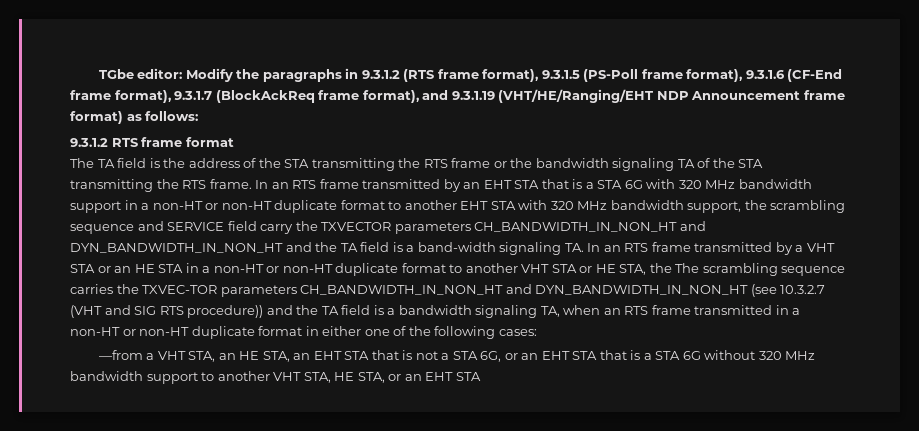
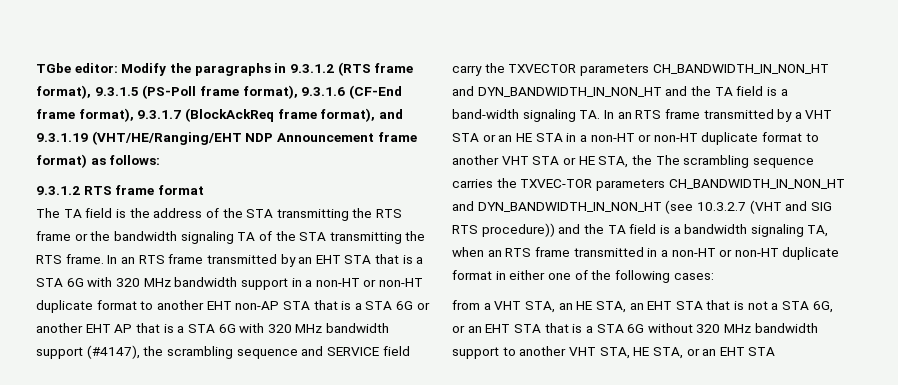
- In an RTS frame transmitted by an EHT STA that is a STA 6G with 320 MHz bandwidth support in a non-HT or non-HT duplicate format to another EHT STA with 320 MHz bandwidth support, the scrambling sequence and SERVICE field carry the TXVECTOR parameters CH_BANDWIDTH_IN_NON_HT and DYN_BANDWIDTH_IN_NON_HT and the TA field is a band-width signaling TA. In an RTS frame transmitted by a VHT STA or an HE STA in a non-HT or non-HT duplicate format to another VHT STA or HE STA, the The scrambling sequence carries the TXVEC-TOR parameters CH_BANDWIDTH_IN_NON_HT and DYN_BANDWIDTH_IN_NON_HT (see 10.3.2.7 (VHT and SIG RTS procedure)) and the TA field is a bandwidth signaling TA, when an RTS frame transmitted in a non-HT or non-HT duplicate format in either one of the following cases:
+ In an RTS frame transmitted by an EHT STA that is a STA 6G with 320 MHz bandwidth support in a non-HT or non-HT duplicate format to another EHT non-AP STA that is a STA 6G or another EHT AP that is a STA 6G with 320 MHz bandwidth support (#4147), the scrambling sequence and SERVICE field carry the TXVECTOR parameters CH_BANDWIDTH_IN_NON_HT and DYN_BANDWIDTH_IN_NON_HT and the TA field is a band-width signaling TA. In an RTS frame transmitted by a VHT STA or an HE STA in a non-HT or non-HT duplicate format to another VHT STA or HE STA, the The scrambling sequence carries the TXVEC-TOR parameters CH_BANDWIDTH_IN_NON_HT and DYN_BANDWIDTH_IN_NON_HT (see 10.3.2.7 (VHT and SIG RTS procedure)) and the TA field is a bandwidth signaling TA, when an RTS frame transmitted in a non-HT or non-HT duplicate format in either one of the following cases:
- —from a VHT STA, an HE STA, an EHT STA that is not a STA 6G, or an EHT STA that is a STA 6G without 320 MHz bandwidth support to another VHT STA, HE STA, or an EHT STA
+ from a VHT STA, an HE STA, an EHT STA that is not a STA 6G, or an EHT STA that is a STA 6G without 320 MHz bandwidth support to another VHT STA, HE STA, or an EHT STA

